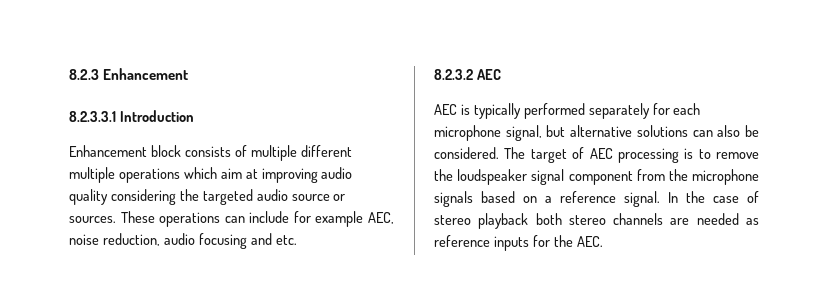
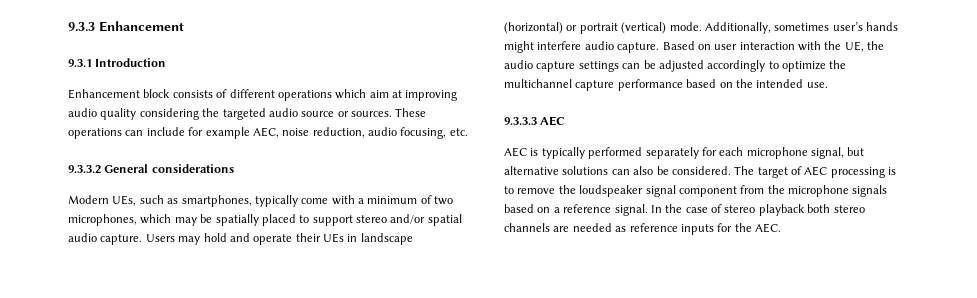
- 8.2.3 Enhancement
+ 9.3.3 Enhancement
- 8.2.3.3.1 Introduction
+ 9.3.1 Introduction
- Enhancement block consists of multiple different multiple operations which aim at improving audio quality considering the targeted audio source or sources.
+ Enhancement block consists of different operations which aim at improving audio quality considering the targeted audio source or sources.
- These operations can include for example AEC, noise reduction, audio focusing and etc.
+ These operations can include for example AEC, noise reduction, audio focusing, etc.
- 8.2.3.2 AEC
+ 9.3.3.2 General considerations
+ Modern UEs, such as smartphones, typically come with a minimum of two microphones, which may be spatially placed to support stereo and/or spatial audio capture. Users may hold and operate their UEs in landscape (horizontal) or portrait (vertical) mode. Additionally, sometimes user’s hands might interfere audio capture. Based on user interaction with the UE, the audio capture settings can be adjusted accordingly to optimize the multichannel capture performance based on the intended use.
+ 9.3.3.3 AEC

